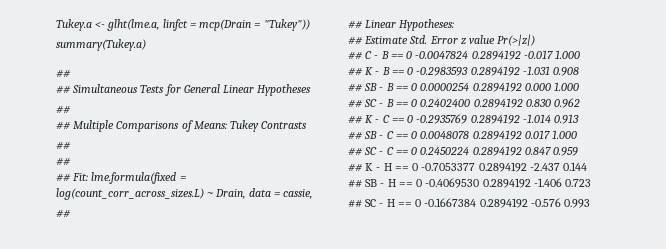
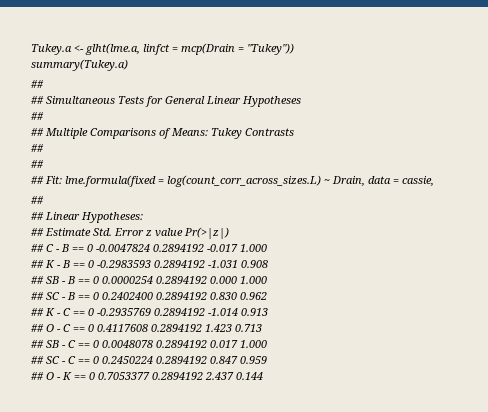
+ ## O - C == 0 0.4117608 0.2894192 1.423 0.713
- ## K - H == 0 -0.7053377 0.2894192 -2.437 0.144
- ## SB - H == 0 -0.4069530 0.2894192 -1.406 0.723
- ## SC - H == 0 -0.1667384 0.2894192 -0.576 0.993
+ ## O - K == 0 0.7053377 0.2894192 2.437 0.144

